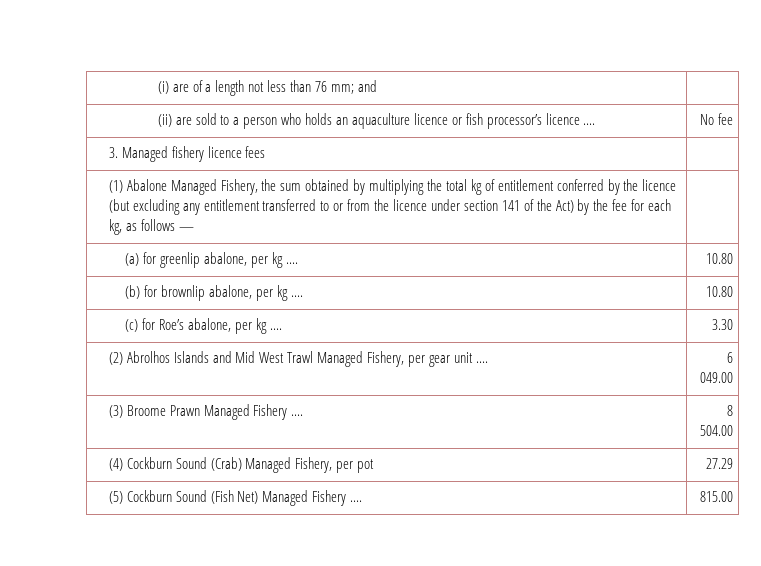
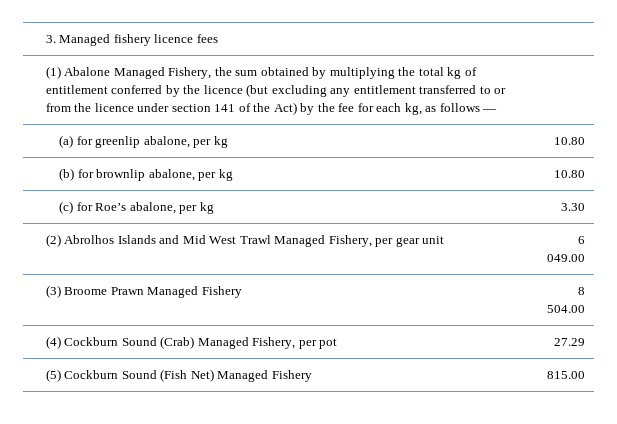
- (i) are of a length not less than 76 mm; and |
- (ii) are sold to a person who holds an aquaculture licence or fish processor’s licence .... | No fee
- (a) for greenlip abalone, per kg .... | 10.80
+ (a) for greenlip abalone, per kg | 10.80
- (b) for brownlip abalone, per kg .... | 10.80
+ (b) for brownlip abalone, per kg | 10.80
- (c) for Roe’s abalone, per kg .... | 3.30
+ (c) for Roe’s abalone, per kg | 3.30
- (2) Abrolhos Islands and Mid West Trawl Managed Fishery, per gear unit .... | 6 049.00
+ (2) Abrolhos Islands and Mid West Trawl Managed Fishery, per gear unit | 6 049.00
- (3) Broome Prawn Managed Fishery .... | 8 504.00
+ (3) Broome Prawn Managed Fishery | 8 504.00
- (5) Cockburn Sound (Fish Net) Managed Fishery .... | 815.00
+ (5) Cockburn Sound (Fish Net) Managed Fishery | 815.00

